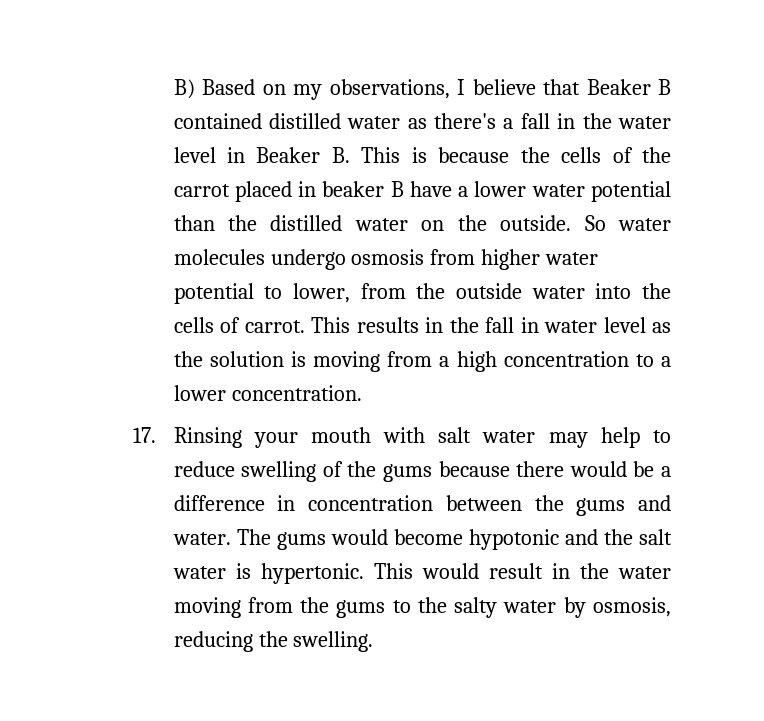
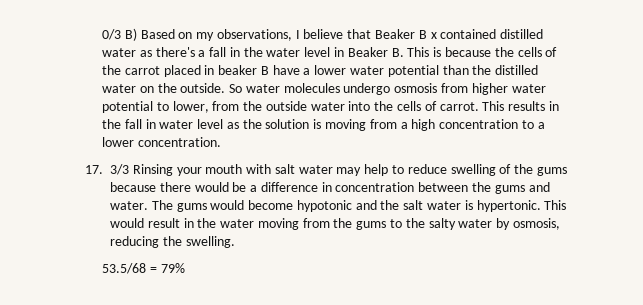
- B) Based on my observations, I believe that Beaker B contained distilled water as there's a fall in the water level in Beaker B. This is because the cells of the carrot placed in beaker B have a lower water potential than the distilled water on the outside.
+ 0/3 B) Based on my observations, I believe that Beaker B x contained distilled water as there's a fall in the water level in Beaker B. This is because the cells of the carrot placed in beaker B have a lower water potential than the distilled water on the outside.
- 17. Rinsing your mouth with salt water may help to reduce swelling of the gums because there would be a difference in concentration between the gums and water.
+ 17. 3/3 Rinsing your mouth with salt water may help to reduce swelling of the gums because there would be a difference in concentration between the gums and water.
+ 53.5/68 = 79%

